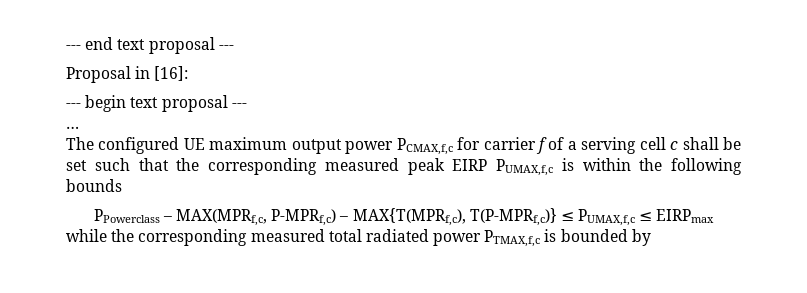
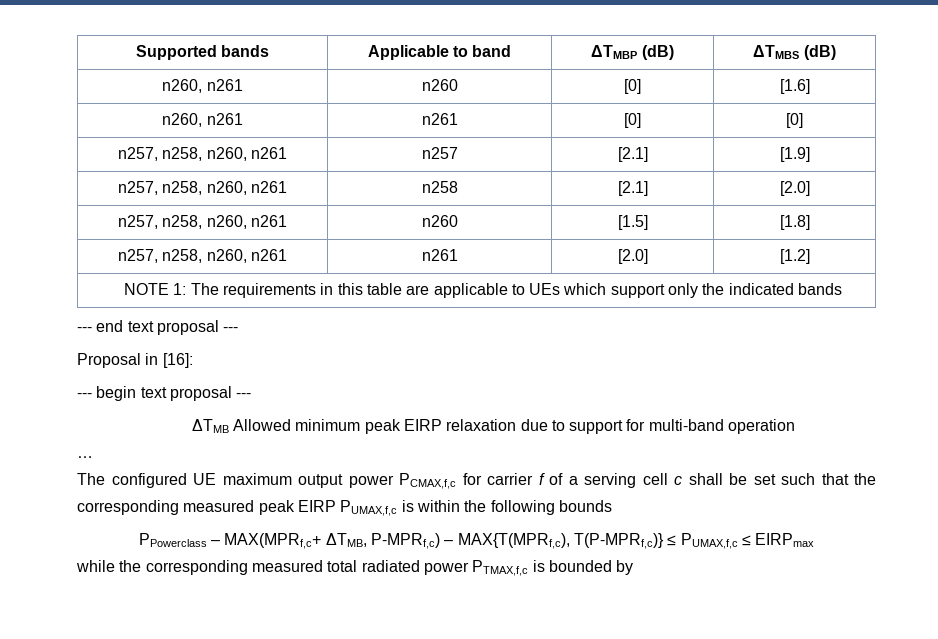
+ Supported bands | Applicable to band | ΔTMBP (dB) | ΔTMBS (dB)
+ n260, n261 | n260 | [0] | [1.6]
+ n260, n261 | n261 | [0] | [0]
+ n257, n258, n260, n261 | n257 | [2.1] | [1.9]
+ n257, n258, n260, n261 | n258 | [2.1] | [2.0]
+ n257, n258, n260, n261 | n260 | [1.5] | [1.8]
+ n257, n258, n260, n261 | n261 | [2.0] | [1.2]
+ NOTE 1: The requirements in this table are applicable to UEs which support only the indicated bands
+ ΔTMB Allowed minimum peak EIRP relaxation due to support for multi-band operation
- PPowerclass – MAX(MPRf,c, P-MPRf,c) – MAX{T(MPRf,c), T(P-MPRf,c)} ≤ PUMAX,f,c ≤ EIRPmax
+ PPowerclass – MAX(MPRf,c+ ΔTMB, P-MPRf,c) – MAX{T(MPRf,c), T(P-MPRf,c)} ≤ PUMAX,f,c ≤ EIRPmax

